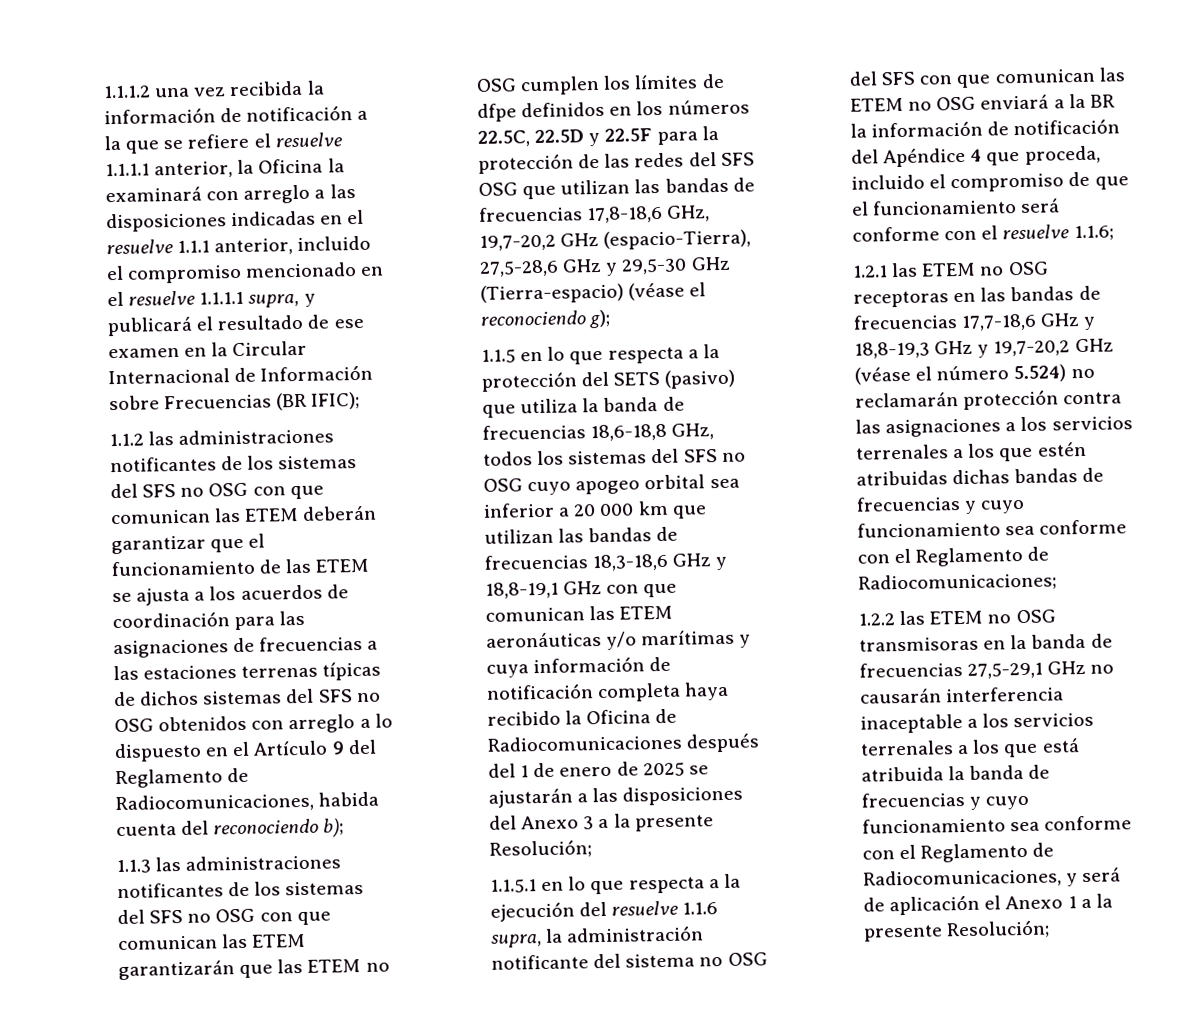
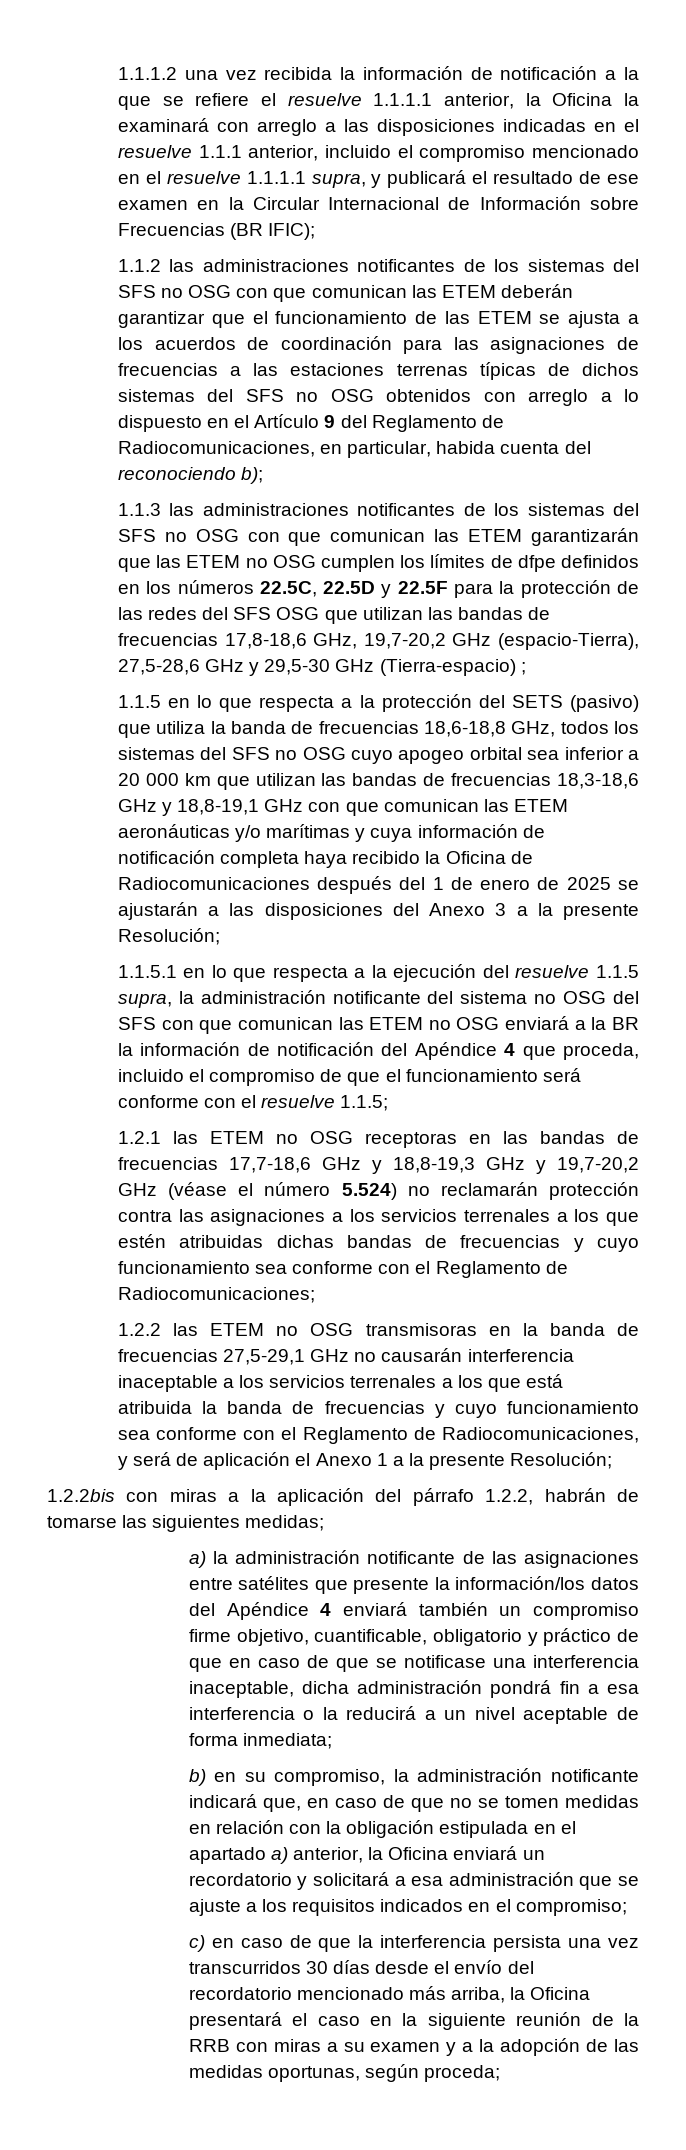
- 1.1.2 las administraciones notificantes de los sistemas del SFS no OSG con que comunican las ETEM deberán garantizar que el funcionamiento de las ETEM se ajusta a los acuerdos de coordinación para las asignaciones de frecuencias a las estaciones terrenas típicas de dichos sistemas del SFS no OSG obtenidos con arreglo a lo dispuesto en el Artículo 9 del Reglamento de Radiocomunicaciones, habida cuenta del reconociendo b);
+ 1.1.2 las administraciones notificantes de los sistemas del SFS no OSG con que comunican las ETEM deberán garantizar que el funcionamiento de las ETEM se ajusta a los acuerdos de coordinación para las asignaciones de frecuencias a las estaciones terrenas típicas de dichos sistemas del SFS no OSG obtenidos con arreglo a lo dispuesto en el Artículo 9 del Reglamento de Radiocomunicaciones, en particular, habida cuenta del reconociendo b);
- 1.1.3 las administraciones notificantes de los sistemas del SFS no OSG con que comunican las ETEM garantizarán que las ETEM no OSG cumplen los límites de dfpe definidos en los números 22.5C, 22.5D y 22.5F para la protección de las redes del SFS OSG que utilizan las bandas de frecuencias 17,8-18,6 GHz, 19,7-20,2 GHz (espacio-Tierra), 27,5-28,6 GHz y 29,5-30 GHz (Tierra-espacio) (véase el reconociendo g);
+ 1.1.3 las administraciones notificantes de los sistemas del SFS no OSG con que comunican las ETEM garantizarán que las ETEM no OSG cumplen los límites de dfpe definidos en los números 22.5C, 22.5D y 22.5F para la protección de las redes del SFS OSG que utilizan las bandas de frecuencias 17,8-18,6 GHz, 19,7-20,2 GHz (espacio-Tierra), 27,5-28,6 GHz y 29,5-30 GHz (Tierra-espacio) ;
- 1.1.5.1 en lo que respecta a la ejecución del resuelve 1.1.6 supra, la administración notificante del sistema no OSG del SFS con que comunican las ETEM no OSG enviará a la BR la información de notificación del Apéndice 4 que proceda, incluido el compromiso de que el funcionamiento será conforme con el resuelve 1.1.6;
+ 1.1.5.1 en lo que respecta a la ejecución del resuelve 1.1.5 supra, la administración notificante del sistema no OSG del SFS con que comunican las ETEM no OSG enviará a la BR la información de notificación del Apéndice 4 que proceda, incluido el compromiso de que el funcionamiento será conforme con el resuelve 1.1.5;
+ 1.2.2bis con miras a la aplicación del párrafo 1.2.2, habrán de tomarse las siguientes medidas;
+ a) la administración notificante de las asignaciones entre satélites que presente la información/los datos del Apéndice 4 enviará también un compromiso firme objetivo, cuantificable, obligatorio y práctico de que en caso de que se notificase una interferencia inaceptable, dicha administración pondrá fin a esa interferencia o la reducirá a un nivel aceptable de forma inmediata;
+ b) en su compromiso, la administración notificante indicará que, en caso de que no se tomen medidas en relación con la obligación estipulada en el apartado a) anterior, la Oficina enviará un recordatorio y solicitará a esa administración que se ajuste a los requisitos indicados en el compromiso;
+ c) en caso de que la interferencia persista una vez transcurridos 30 días desde el envío del recordatorio mencionado más arriba, la Oficina presentará el caso en la siguiente reunión de la RRB con miras a su examen y a la adopción de las medidas oportunas, según proceda;

